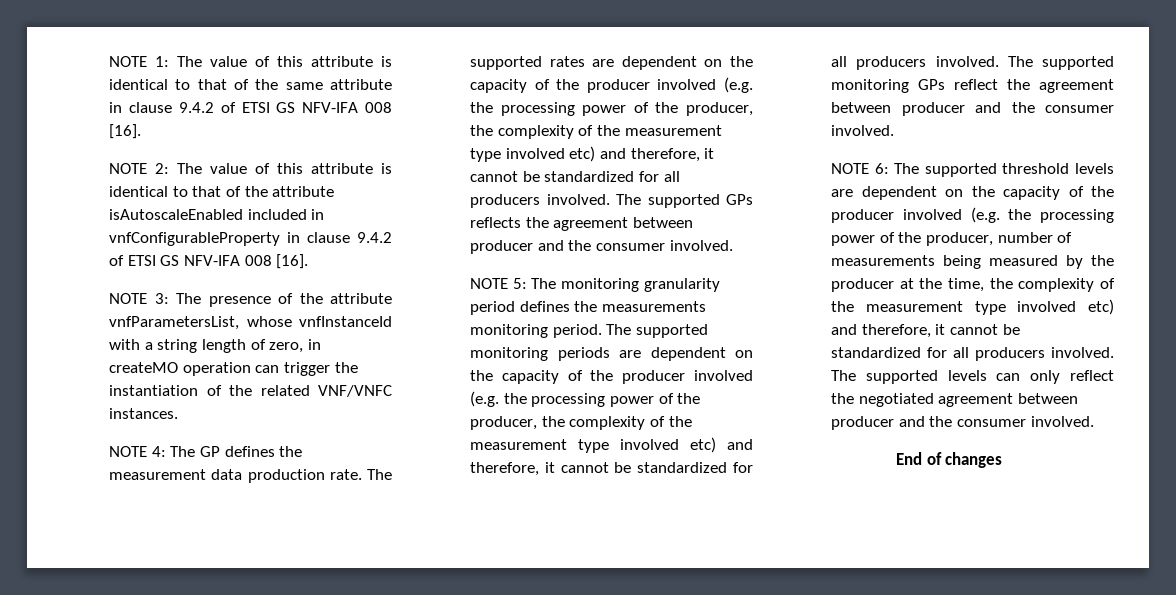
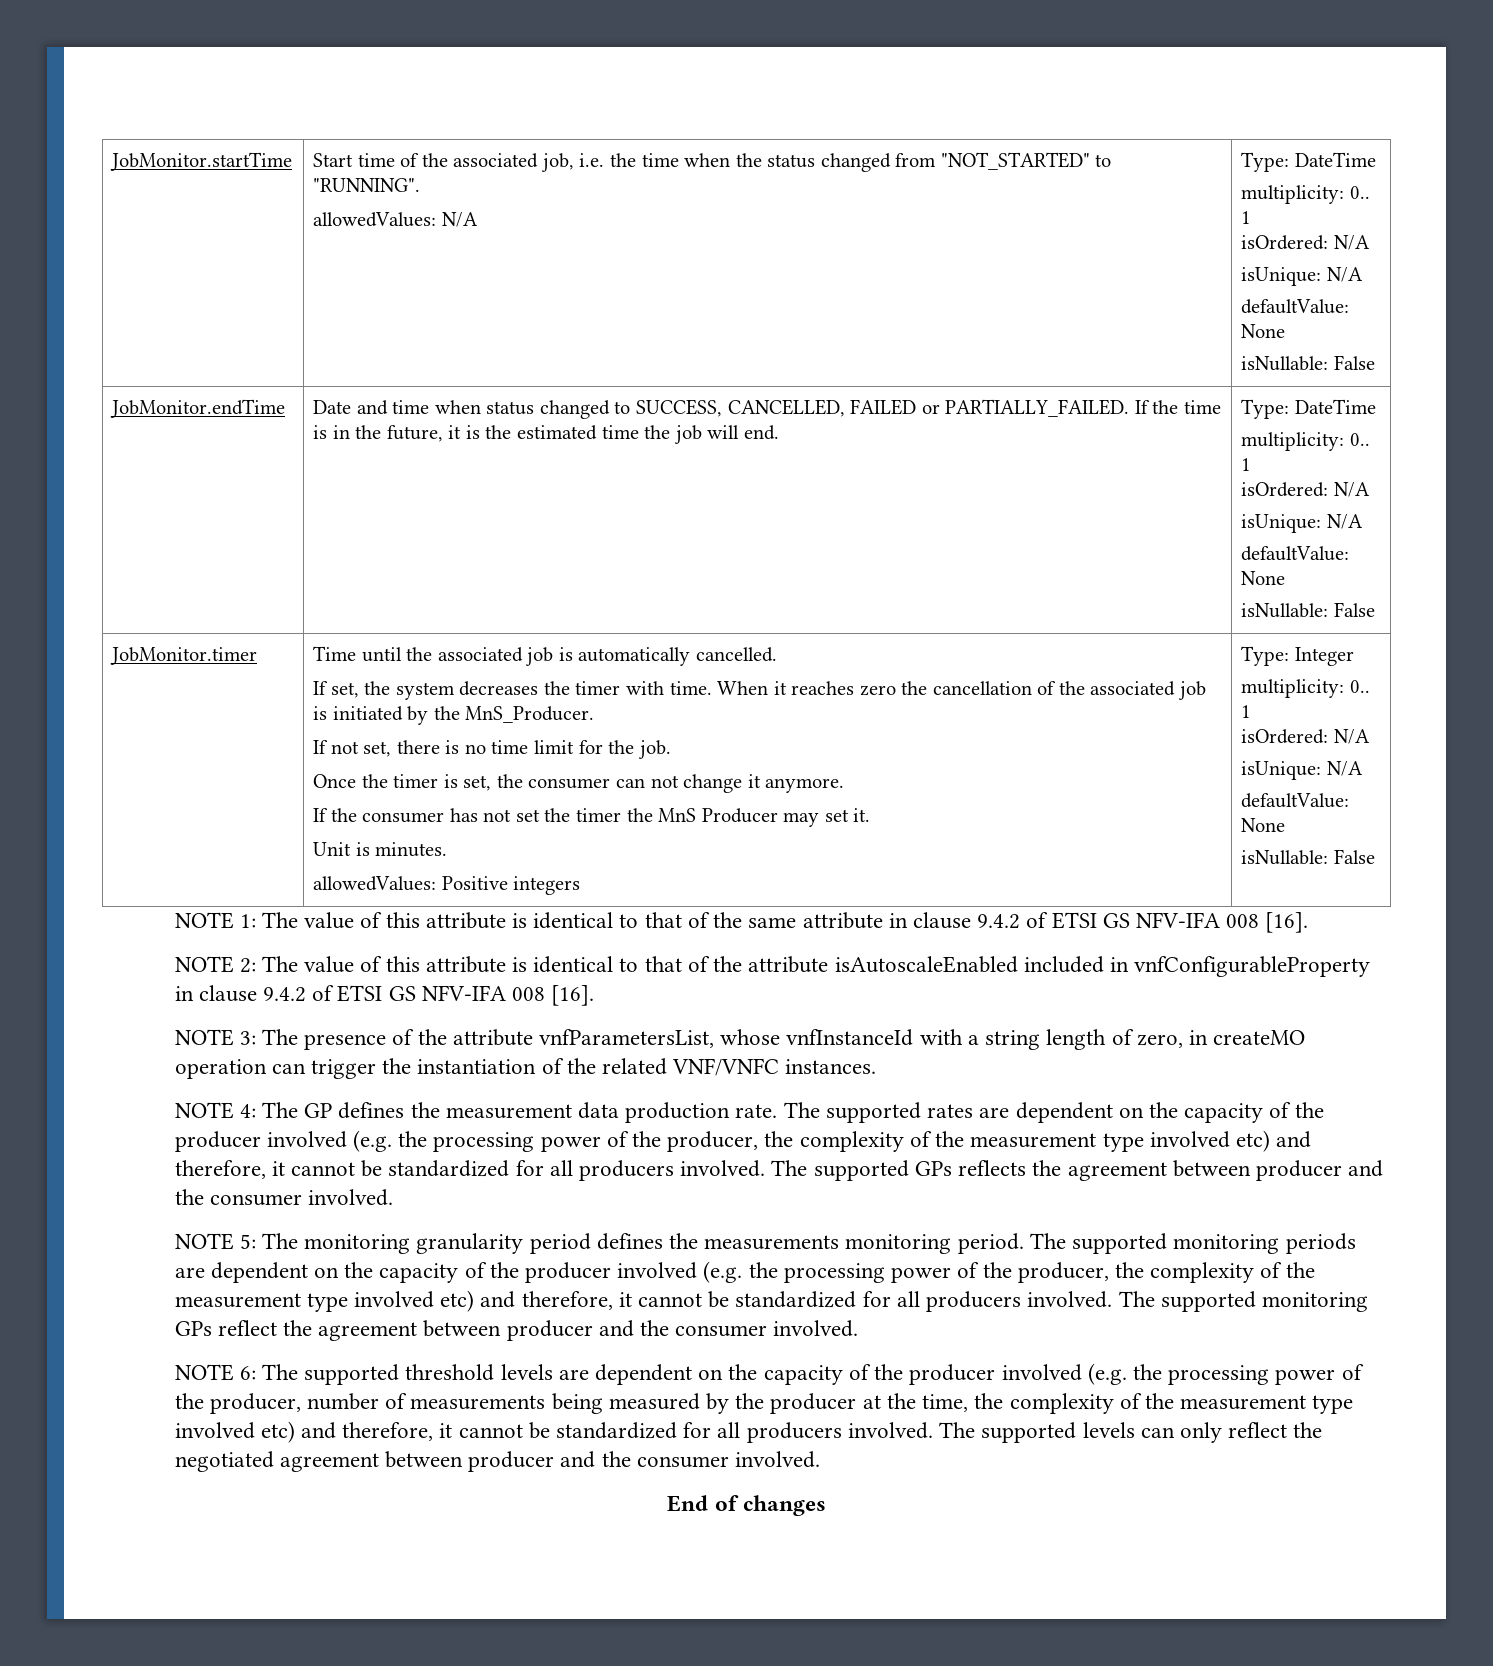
+ JobMonitor.startTime | Start time of the associated job, i.e. the time when the status changed from "NOT_STARTED" to "RUNNING".
+ allowedValues: N/A | Type: DateTime
+ multiplicity: 0.. 1
+ isOrdered: N/A
+ isUnique: N/A
+ defaultValue: None
+ isNullable: False
+ JobMonitor.endTime | Date and time when status changed to SUCCESS, CANCELLED, FAILED or PARTIALLY_FAILED. If the time is in the future, it is the estimated time the job will end. | Type: DateTime
+ multiplicity: 0.. 1
+ isOrdered: N/A
+ isUnique: N/A
+ defaultValue: None
+ isNullable: False
+ JobMonitor.timer | Time until the associated job is automatically cancelled.
+ If set, the system decreases the timer with time. When it reaches zero the cancellation of the associated job is initiated by the MnS_Producer.
+ If not set, there is no time limit for the job.
+ Once the timer is set, the consumer can not change it anymore.
+ If the consumer has not set the timer the MnS Producer may set it.
+ Unit is minutes.
+ allowedValues: Positive integers | Type: Integer
+ multiplicity: 0.. 1
+ isOrdered: N/A
+ isUnique: N/A
+ defaultValue: None
+ isNullable: False

